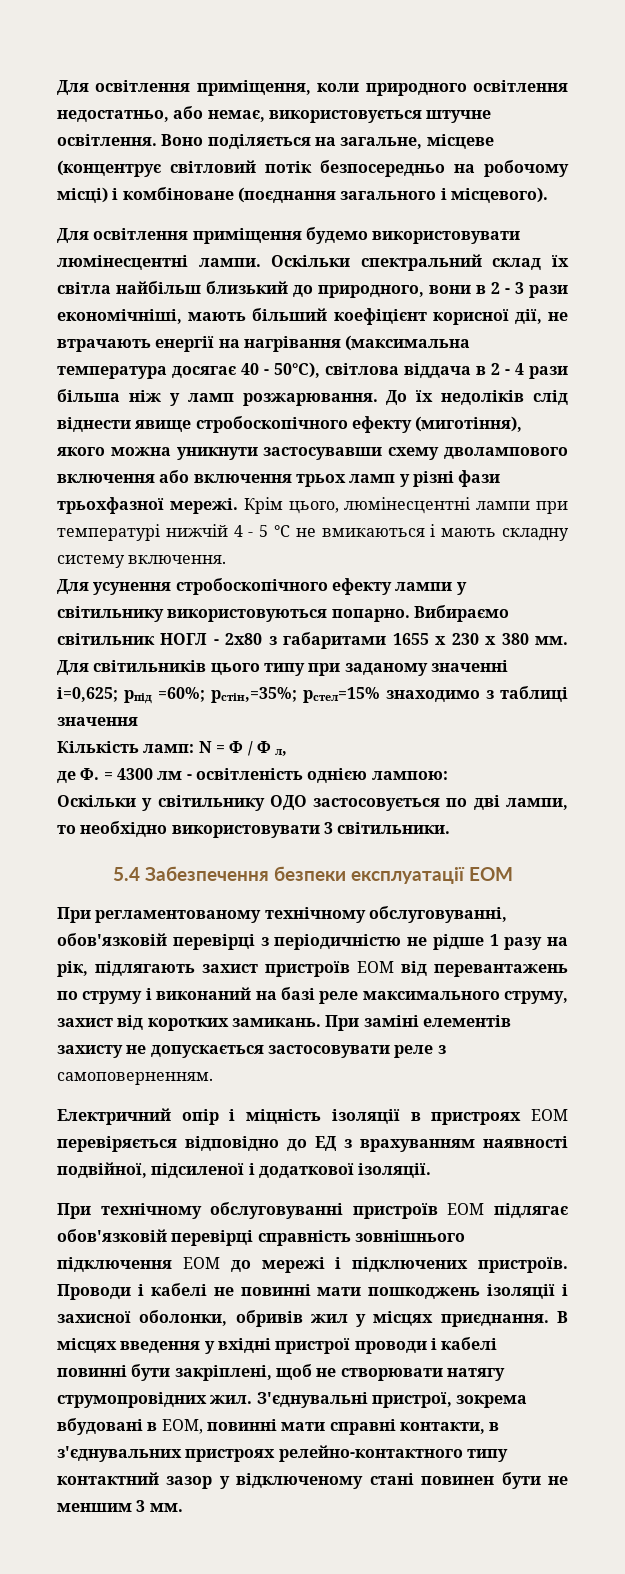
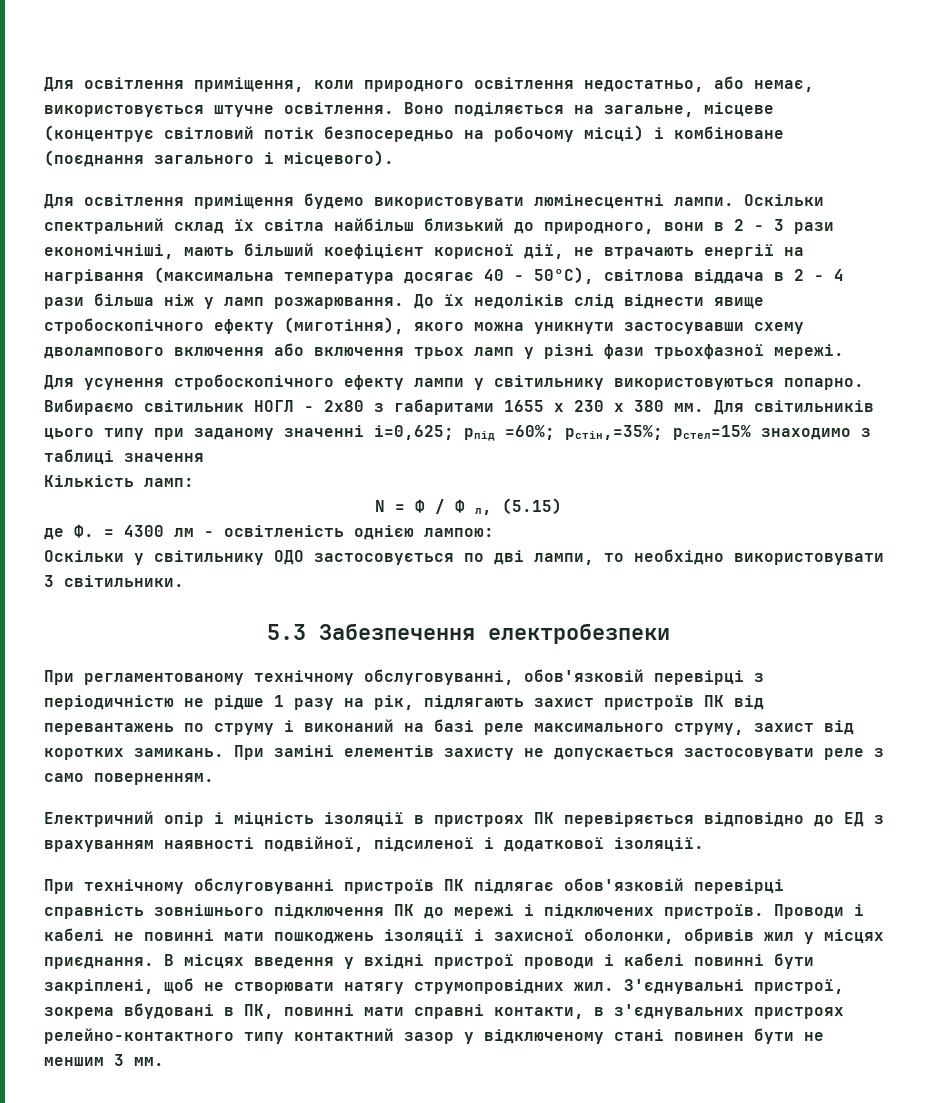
- Крім цього, люмінесцентні лампи при температурі нижчій 4 - 5 °С не вмикаються і мають складну систему включення.
- Кількість ламп: N = Ф / Ф л,
+ Кількість ламп:
+ N = Ф / Ф л, (5.15)
- 5.4 Забезпечення безпеки експлуатації ЕОМ
+ 5.3 Забезпечення електробезпеки
- При регламентованому технічному обслуговуванні, обов'язковій перевірці з періодичністю не рідше 1 разу на рік, підлягають захист пристроїв ЕОМ від перевантажень по струму і виконаний на базі реле максимального струму, захист від коротких замикань.
+ При регламентованому технічному обслуговуванні, обов'язковій перевірці з періодичністю не рідше 1 разу на рік, підлягають захист пристроїв ПК від перевантажень по струму і виконаний на базі реле максимального струму, захист від коротких замикань.
- При заміні елементів захисту не допускається застосовувати реле з самоповерненням.
+ При заміні елементів захисту не допускається застосовувати реле з само поверненням.
- Електричний опір і міцність ізоляції в пристроях ЕОМ перевіряється відповідно до ЕД з врахуванням наявності подвійної, підсиленої і додаткової ізоляції.
+ Електричний опір і міцність ізоляції в пристроях ПК перевіряється відповідно до ЕД з врахуванням наявності подвійної, підсиленої і додаткової ізоляції.
- При технічному обслуговуванні пристроїв ЕОМ підлягає обов'язковій перевірці справність зовнішнього підключення ЕОМ до мережі і підключених пристроїв.
+ При технічному обслуговуванні пристроїв ПК підлягає обов'язковій перевірці справність зовнішнього підключення ПК до мережі і підключених пристроїв.
- З'єднувальні пристрої, зокрема вбудовані в ЕОМ, повинні мати справні контакти, в з'єднувальних пристроях релейно-контактного типу контактний зазор у відключеному стані повинен бути не меншим 3 мм.
+ З'єднувальні пристрої, зокрема вбудовані в ПК, повинні мати справні контакти, в з'єднувальних пристроях релейно-контактного типу контактний зазор у відключеному стані повинен бути не меншим 3 мм.

